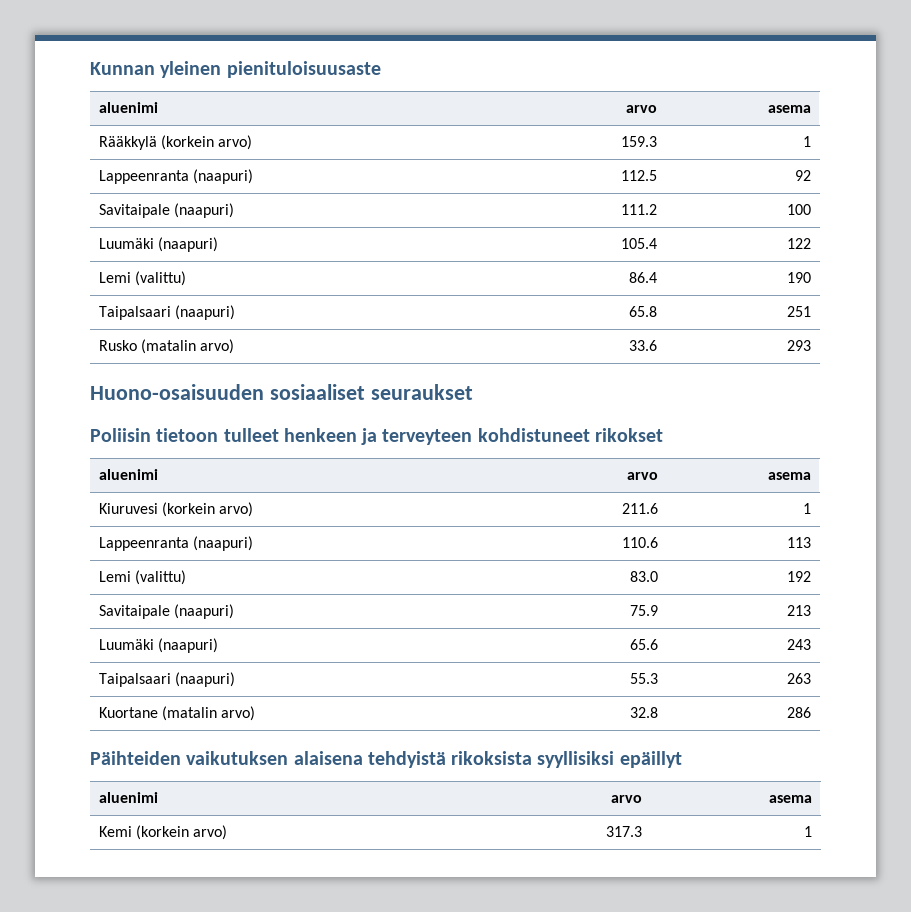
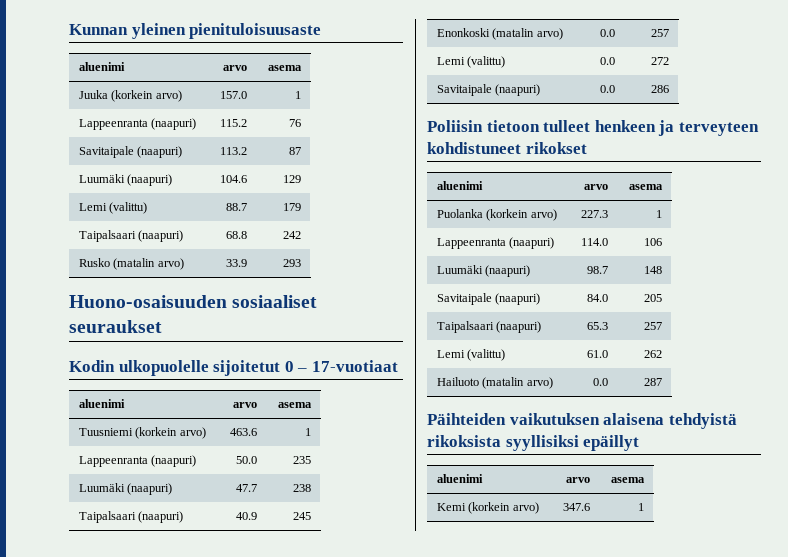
- Rääkkylä (korkein arvo) | 159.3 | 1
- Lappeenranta (naapuri) | 112.5 | 92
- Savitaipale (naapuri) | 111.2 | 100
- Luumäki (naapuri) | 105.4 | 122
- Lemi (valittu) | 86.4 | 190
- Taipalsaari (naapuri) | 65.8 | 251
+ Juuka (korkein arvo) | 157.0 | 1
+ Lappeenranta (naapuri) | 115.2 | 76
+ Savitaipale (naapuri) | 113.2 | 87
+ Luumäki (naapuri) | 104.6 | 129
+ Lemi (valittu) | 88.7 | 179
+ Taipalsaari (naapuri) | 68.8 | 242
- Rusko (matalin arvo) | 33.6 | 293
+ Rusko (matalin arvo) | 33.9 | 293
+ Kodin ulkopuolelle sijoitetut 0 – 17-vuotiaat
+ aluenimi | arvo | asema
+ Tuusniemi (korkein arvo) | 463.6 | 1
+ Lappeenranta (naapuri) | 50.0 | 235
+ Luumäki (naapuri) | 47.7 | 238
+ Taipalsaari (naapuri) | 40.9 | 245
+ Enonkoski (matalin arvo) | 0.0 | 257
+ Lemi (valittu) | 0.0 | 272
+ Savitaipale (naapuri) | 0.0 | 286
- Kiuruvesi (korkein arvo) | 211.6 | 1
- Lappeenranta (naapuri) | 110.6 | 113
- Lemi (valittu) | 83.0 | 192
- Savitaipale (naapuri) | 75.9 | 213
- Luumäki (naapuri) | 65.6 | 243
- Taipalsaari (naapuri) | 55.3 | 263
- Kuortane (matalin arvo) | 32.8 | 286
+ Puolanka (korkein arvo) | 227.3 | 1
+ Lappeenranta (naapuri) | 114.0 | 106
+ Luumäki (naapuri) | 98.7 | 148
+ Savitaipale (naapuri) | 84.0 | 205
+ Taipalsaari (naapuri) | 65.3 | 257
+ Lemi (valittu) | 61.0 | 262
+ Hailuoto (matalin arvo) | 0.0 | 287
- Kemi (korkein arvo) | 317.3 | 1
+ Kemi (korkein arvo) | 347.6 | 1

